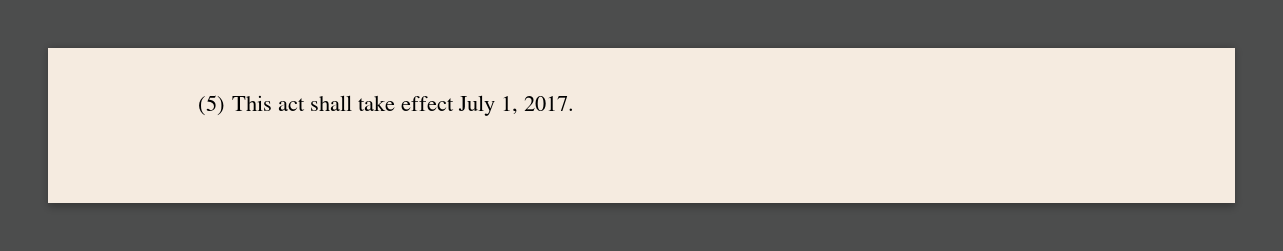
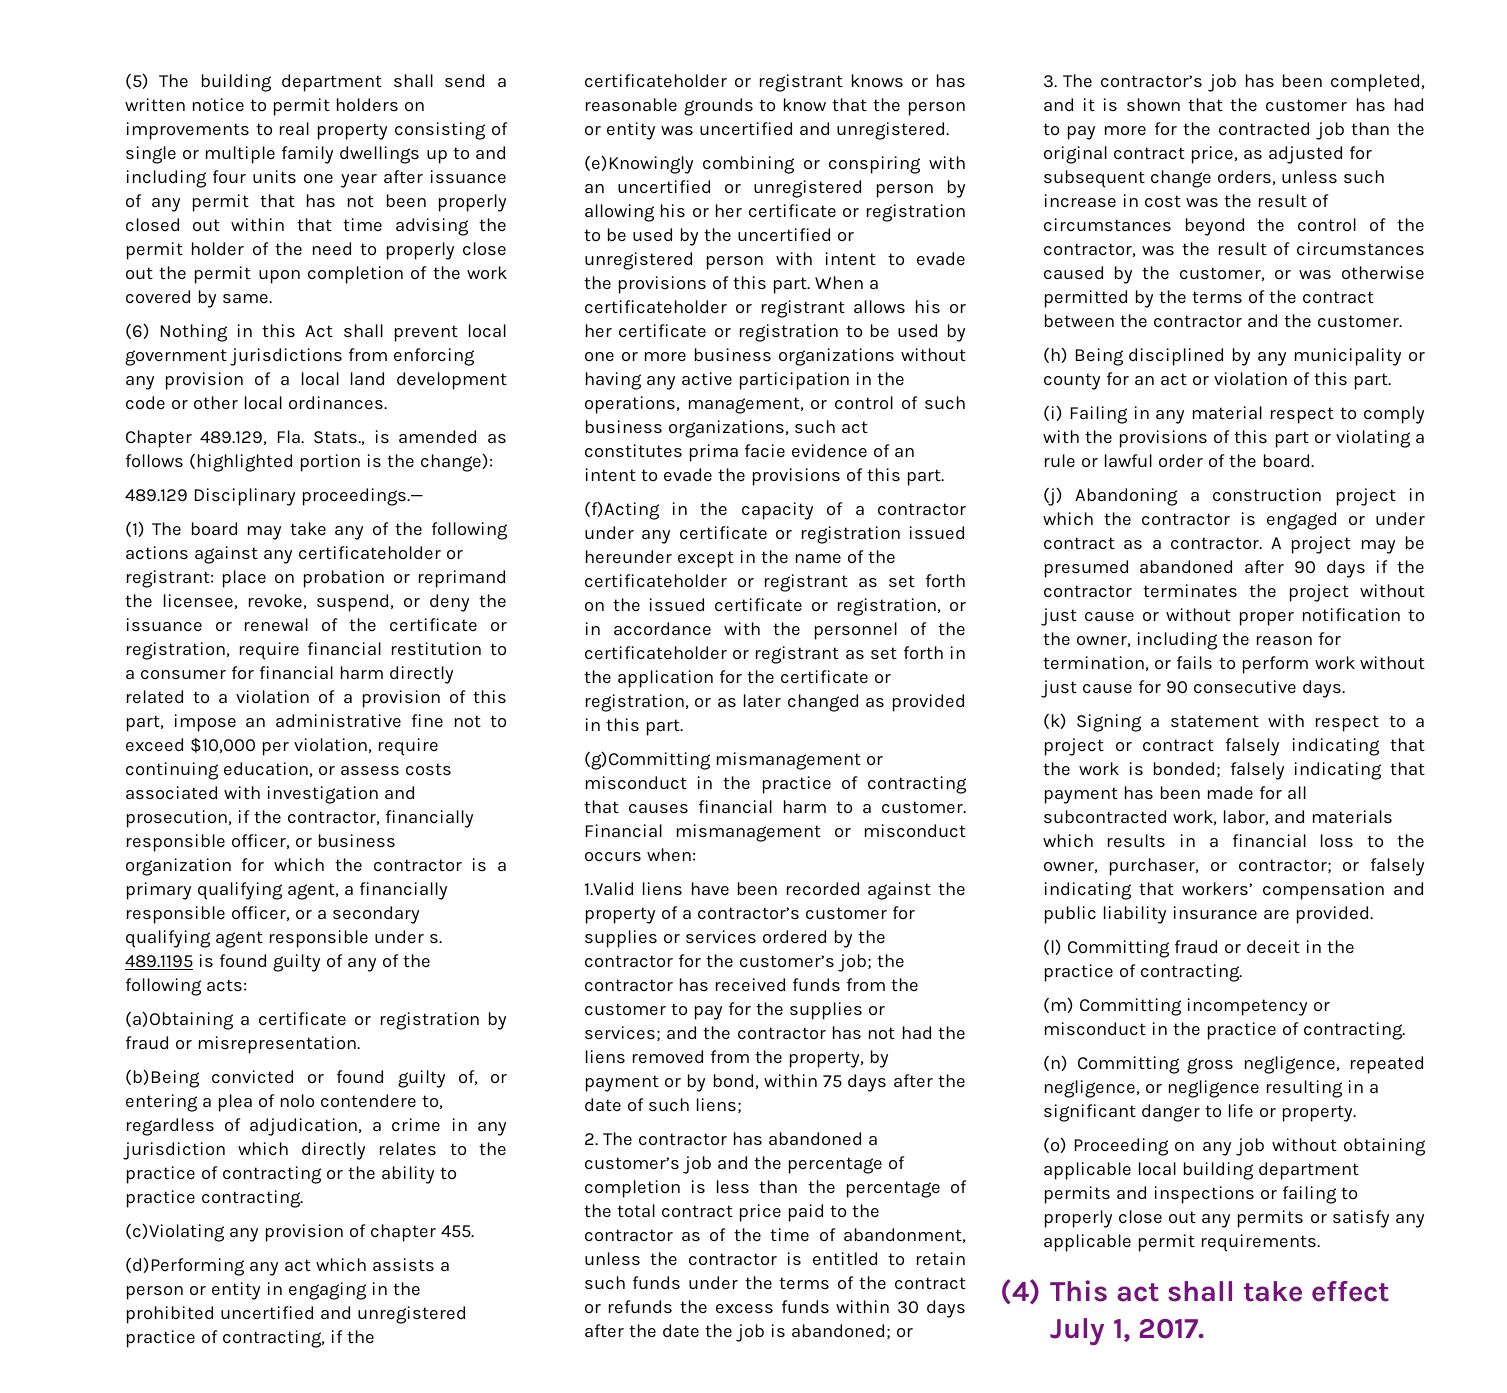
- (5) This act shall take effect July 1, 2017.
+ (5) The building department shall send a written notice to permit holders on improvements to real property consisting of single or multiple family dwellings up to and including four units one year after issuance of any permit that has not been properly closed out within that time advising the permit holder of the need to properly close out the permit upon completion of the work covered by same.
+ (6) Nothing in this Act shall prevent local government jurisdictions from enforcing any provision of a local land development code or other local ordinances.
+ Chapter 489.129, Fla. Stats., is amended as follows (highlighted portion is the change):
+ 489.129 Disciplinary proceedings.—
+ (1) The board may take any of the following actions against any certificateholder or registrant: place on probation or reprimand the licensee, revoke, suspend, or deny the issuance or renewal of the certificate or registration, require financial restitution to a consumer for financial harm directly related to a violation of a provision of this part, impose an administrative fine not to exceed $10,000 per violation, require continuing education, or assess costs associated with investigation and prosecution, if the contractor, financially responsible officer, or business organization for which the contractor is a primary qualifying agent, a financially responsible officer, or a secondary qualifying agent responsible under s. 489.1195 is found guilty of any of the following acts:
+ (a)Obtaining a certificate or registration by fraud or misrepresentation.
+ (b)Being convicted or found guilty of, or entering a plea of nolo contendere to, regardless of adjudication, a crime in any jurisdiction which directly relates to the practice of contracting or the ability to practice contracting.
+ (c)Violating any provision of chapter 455.
+ (d)Performing any act which assists a person or entity in engaging in the prohibited uncertified and unregistered practice of contracting, if the certificateholder or registrant knows or has reasonable grounds to know that the person or entity was uncertified and unregistered.
+ (e)Knowingly combining or conspiring with an uncertified or unregistered person by allowing his or her certificate or registration to be used by the uncertified or unregistered person with intent to evade the provisions of this part. When a certificateholder or registrant allows his or her certificate or registration to be used by one or more business organizations without having any active participation in the operations, management, or control of such business organizations, such act constitutes prima facie evidence of an intent to evade the provisions of this part.
+ (f)Acting in the capacity of a contractor under any certificate or registration issued hereunder except in the name of the certificateholder or registrant as set forth on the issued certificate or registration, or in accordance with the personnel of the certificateholder or registrant as set forth in the application for the certificate or registration, or as later changed as provided in this part.
+ (g)Committing mismanagement or misconduct in the practice of contracting that causes financial harm to a customer. Financial mismanagement or misconduct occurs when:
+ 1.Valid liens have been recorded against the property of a contractor’s customer for supplies or services ordered by the contractor for the customer’s job; the contractor has received funds from the customer to pay for the supplies or services; and the contractor has not had the liens removed from the property, by payment or by bond, within 75 days after the date of such liens;
+ 2. The contractor has abandoned a customer’s job and the percentage of completion is less than the percentage of the total contract price paid to the contractor as of the time of abandonment, unless the contractor is entitled to retain such funds under the terms of the contract or refunds the excess funds within 30 days after the date the job is abandoned; or
+ 3. The contractor’s job has been completed, and it is shown that the customer has had to pay more for the contracted job than the original contract price, as adjusted for subsequent change orders, unless such increase in cost was the result of circumstances beyond the control of the contractor, was the result of circumstances caused by the customer, or was otherwise permitted by the terms of the contract between the contractor and the customer.
+ (h) Being disciplined by any municipality or county for an act or violation of this part.
+ (i) Failing in any material respect to comply with the provisions of this part or violating a rule or lawful order of the board.
+ (j) Abandoning a construction project in which the contractor is engaged or under contract as a contractor. A project may be presumed abandoned after 90 days if the contractor terminates the project without just cause or without proper notification to the owner, including the reason for termination, or fails to perform work without just cause for 90 consecutive days.
+ (k) Signing a statement with respect to a project or contract falsely indicating that the work is bonded; falsely indicating that payment has been made for all subcontracted work, labor, and materials which results in a financial loss to the owner, purchaser, or contractor; or falsely indicating that workers’ compensation and public liability insurance are provided.
+ (l) Committing fraud or deceit in the practice of contracting.
+ (m) Committing incompetency or misconduct in the practice of contracting.
+ (n) Committing gross negligence, repeated negligence, or negligence resulting in a significant danger to life or property.
+ (o) Proceeding on any job without obtaining applicable local building department permits and inspections or failing to properly close out any permits or satisfy any applicable permit requirements.
+ (4) This act shall take effect July 1, 2017.

